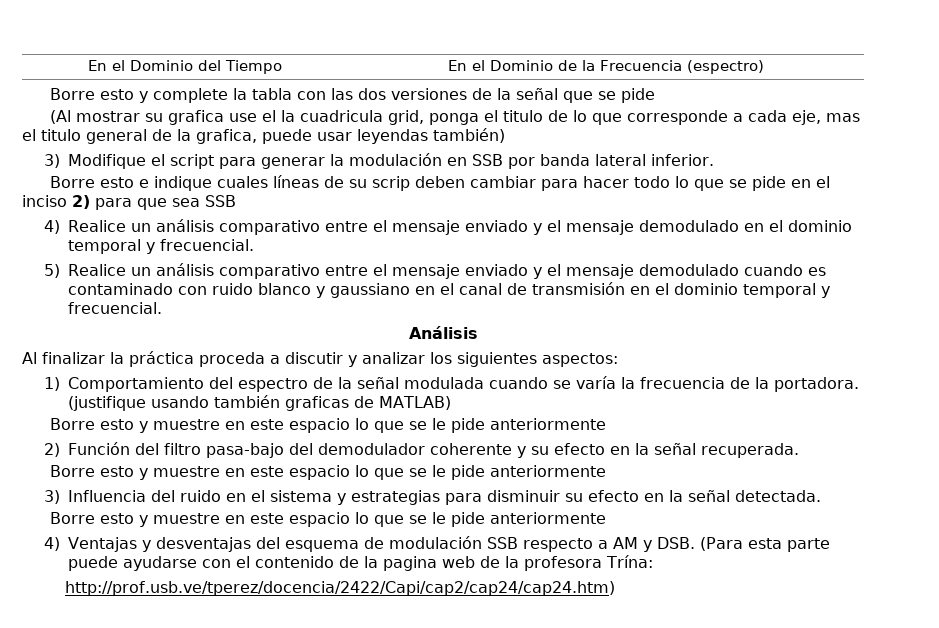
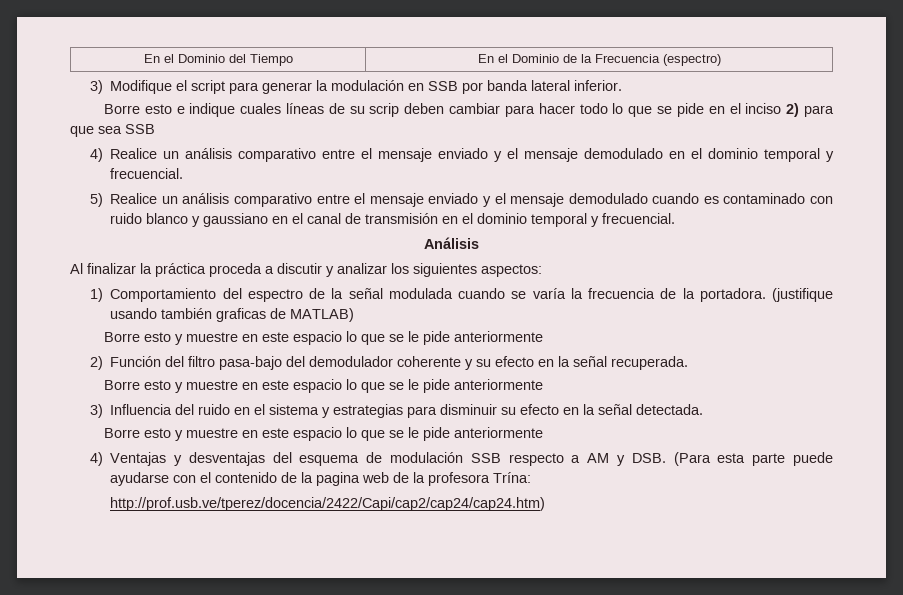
- Borre esto y complete la tabla con las dos versiones de la señal que se pide
- (Al mostrar su grafica use el la cuadricula grid, ponga el titulo de lo que corresponde a cada eje, mas el titulo general de la grafica, puede usar leyendas también)

